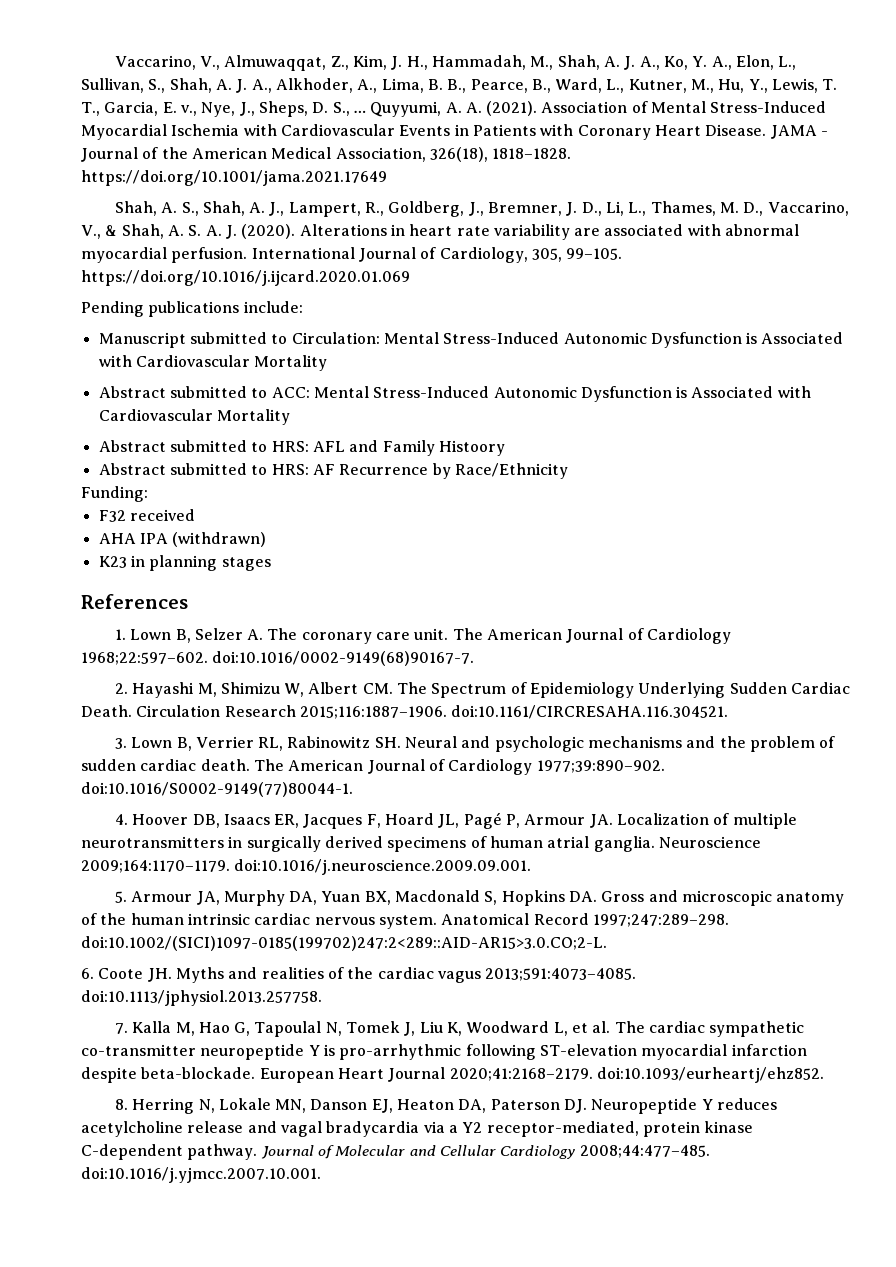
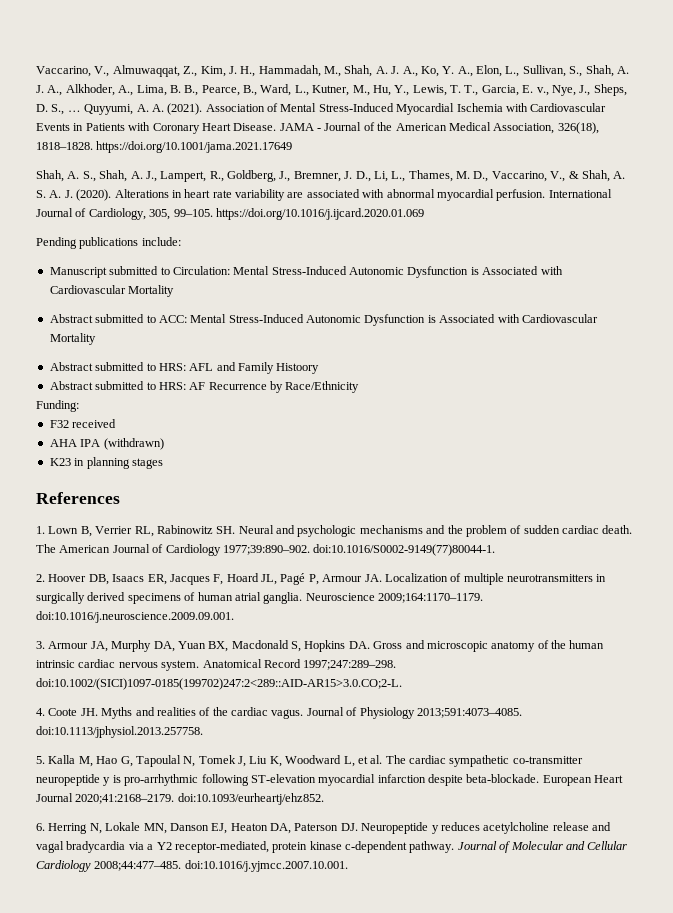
- 1. Lown B, Selzer A. The coronary care unit. The American Journal of Cardiology 1968;22:597–602. doi:10.1016/0002-9149(68)90167-7.
- 2. Hayashi M, Shimizu W, Albert CM. The Spectrum of Epidemiology Underlying Sudden Cardiac Death. Circulation Research 2015;116:1887–1906. doi:10.1161/CIRCRESAHA.116.304521.
- 3. Lown B, Verrier RL, Rabinowitz SH. Neural and psychologic mechanisms and the problem of sudden cardiac death.
+ 1. Lown B, Verrier RL, Rabinowitz SH. Neural and psychologic mechanisms and the problem of sudden cardiac death.
- 4. Hoover DB, Isaacs ER, Jacques F, Hoard JL, Pagé P, Armour JA. Localization of multiple neurotransmitters in surgically derived specimens of human atrial ganglia.
+ 2. Hoover DB, Isaacs ER, Jacques F, Hoard JL, Pagé P, Armour JA. Localization of multiple neurotransmitters in surgically derived specimens of human atrial ganglia.
- 5. Armour JA, Murphy DA, Yuan BX, Macdonald S, Hopkins DA. Gross and microscopic anatomy of the human intrinsic cardiac nervous system.
+ 3. Armour JA, Murphy DA, Yuan BX, Macdonald S, Hopkins DA. Gross and microscopic anatomy of the human intrinsic cardiac nervous system.
- 6. Coote JH. Myths and realities of the cardiac vagus 2013;591:4073–4085. doi:10.1113/jphysiol.2013.257758.
+ 4. Coote JH. Myths and realities of the cardiac vagus. Journal of Physiology 2013;591:4073–4085. doi:10.1113/jphysiol.2013.257758.
- 7. Kalla M, Hao G, Tapoulal N, Tomek J, Liu K, Woodward L, et al. The cardiac sympathetic co-transmitter neuropeptide Y is pro-arrhythmic following ST-elevation myocardial infarction despite beta-blockade.
+ 5. Kalla M, Hao G, Tapoulal N, Tomek J, Liu K, Woodward L, et al. The cardiac sympathetic co-transmitter neuropeptide y is pro-arrhythmic following ST-elevation myocardial infarction despite beta-blockade.
- 8. Herring N, Lokale MN, Danson EJ, Heaton DA, Paterson DJ. Neuropeptide Y reduces acetylcholine release and vagal bradycardia via a Y2 receptor-mediated, protein kinase C-dependent pathway.
+ 6. Herring N, Lokale MN, Danson EJ, Heaton DA, Paterson DJ. Neuropeptide y reduces acetylcholine release and vagal bradycardia via a Y2 receptor-mediated, protein kinase c-dependent pathway.

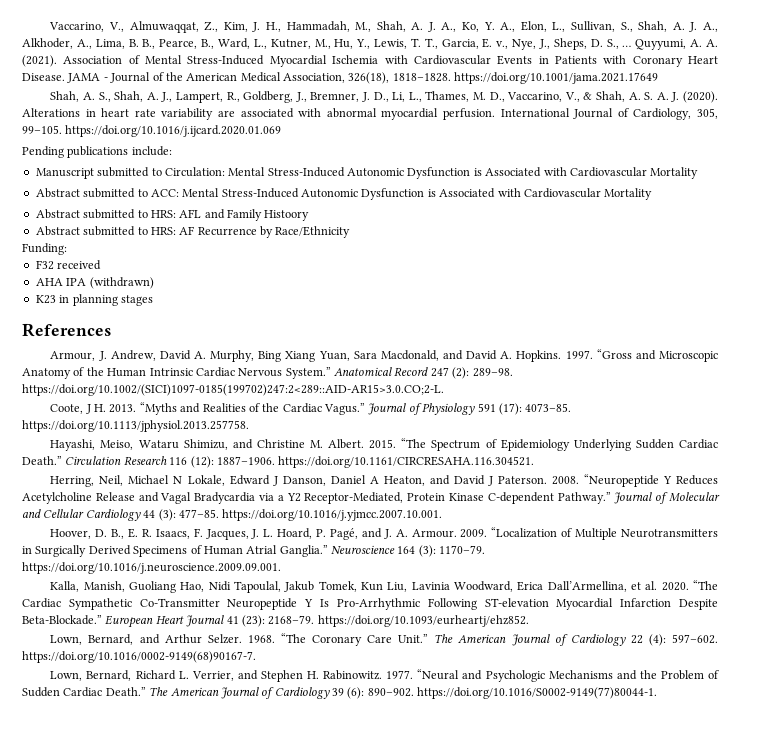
- 1. Lown B, Verrier RL, Rabinowitz SH. Neural and psychologic mechanisms and the problem of sudden cardiac death. The American Journal of Cardiology 1977;39:890–902. doi:10.1016/S0002-9149(77)80044-1.
- 2. Hoover DB, Isaacs ER, Jacques F, Hoard JL, Pagé P, Armour JA. Localization of multiple neurotransmitters in surgically derived specimens of human atrial ganglia. Neuroscience 2009;164:1170–1179. doi:10.1016/j.neuroscience.2009.09.001.
- 3. Armour JA, Murphy DA, Yuan BX, Macdonald S, Hopkins DA. Gross and microscopic anatomy of the human intrinsic cardiac nervous system. Anatomical Record 1997;247:289–298. doi:10.1002/(SICI)1097-0185(199702)247:2<289::AID-AR15>3.0.CO;2-L.
- 4. Coote JH. Myths and realities of the cardiac vagus. Journal of Physiology 2013;591:4073–4085. doi:10.1113/jphysiol.2013.257758.
- 5. Kalla M, Hao G, Tapoulal N, Tomek J, Liu K, Woodward L, et al. The cardiac sympathetic co-transmitter neuropeptide y is pro-arrhythmic following ST-elevation myocardial infarction despite beta-blockade. European Heart Journal 2020;41:2168–2179. doi:10.1093/eurheartj/ehz852.
- 6. Herring N, Lokale MN, Danson EJ, Heaton DA, Paterson DJ. Neuropeptide y reduces acetylcholine release and vagal bradycardia via a Y2 receptor-mediated, protein kinase c-dependent pathway.
+ Armour, J. Andrew, David A. Murphy, Bing Xiang Yuan, Sara Macdonald, and David A. Hopkins. 1997. “Gross and Microscopic Anatomy of the Human Intrinsic Cardiac Nervous System.” Anatomical Record 247 (2): 289–98. https://doi.org/10.1002/(SICI)1097-0185(199702)247:2<289::AID-AR15>3.0.CO;2-L.
+ Coote, J H. 2013. “Myths and Realities of the Cardiac Vagus.” Journal of Physiology 591 (17): 4073–85. https://doi.org/10.1113/jphysiol.2013.257758.
+ Hayashi, Meiso, Wataru Shimizu, and Christine M. Albert. 2015. “The Spectrum of Epidemiology Underlying Sudden Cardiac Death.” Circulation Research 116 (12): 1887–1906. https://doi.org/10.1161/CIRCRESAHA.116.304521.
+ Herring, Neil, Michael N Lokale, Edward J Danson, Daniel A Heaton, and David J Paterson. 2008. “Neuropeptide Y Reduces Acetylcholine Release and Vagal Bradycardia via a Y2 Receptor-Mediated, Protein Kinase C-dependent Pathway.”
- Journal of Molecular and Cellular Cardiology 2008;44:477–485. doi:10.1016/j.yjmcc.2007.10.001.
+ Journal of Molecular and Cellular Cardiology 44 (3): 477–85. https://doi.org/10.1016/j.yjmcc.2007.10.001.
+ Hoover, D. B., E. R. Isaacs, F. Jacques, J. L. Hoard, P. Pagé, and J. A. Armour. 2009. “Localization of Multiple Neurotransmitters in Surgically Derived Specimens of Human Atrial Ganglia.” Neuroscience 164 (3): 1170–79. https://doi.org/10.1016/j.neuroscience.2009.09.001.
+ Kalla, Manish, Guoliang Hao, Nidi Tapoulal, Jakub Tomek, Kun Liu, Lavinia Woodward, Erica Dall’Armellina, et al. 2020. “The Cardiac Sympathetic Co-Transmitter Neuropeptide Y Is Pro-Arrhythmic Following ST-elevation Myocardial Infarction Despite Beta-Blockade.” European Heart Journal 41 (23): 2168–79. https://doi.org/10.1093/eurheartj/ehz852.
+ Lown, Bernard, and Arthur Selzer. 1968. “The Coronary Care Unit.” The American Journal of Cardiology 22 (4): 597–602. https://doi.org/10.1016/0002-9149(68)90167-7.
+ Lown, Bernard, Richard L. Verrier, and Stephen H. Rabinowitz. 1977. “Neural and Psychologic Mechanisms and the Problem of Sudden Cardiac Death.” The American Journal of Cardiology 39 (6): 890–902. https://doi.org/10.1016/S0002-9149(77)80044-1.

